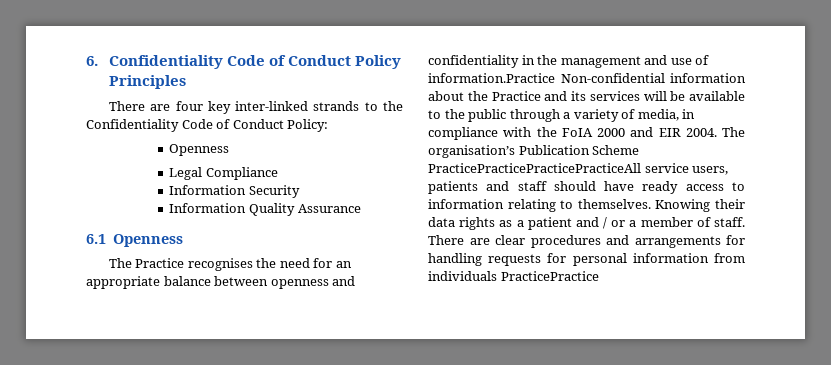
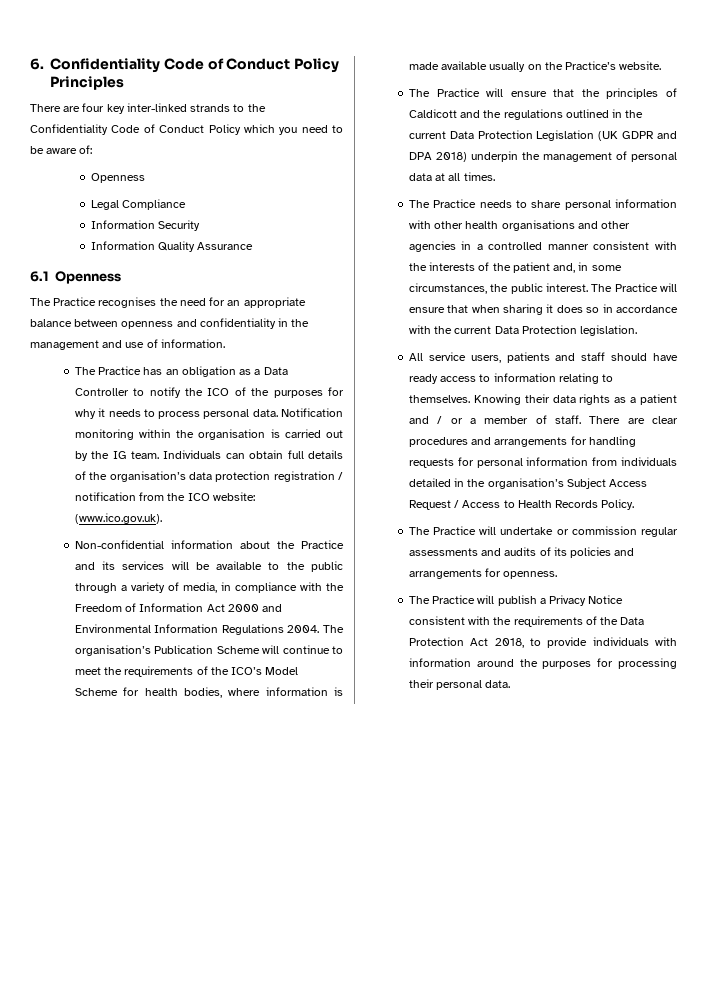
- There are four key inter-linked strands to the Confidentiality Code of Conduct Policy:
+ There are four key inter-linked strands to the Confidentiality Code of Conduct Policy which you need to be aware of:
- The Practice recognises the need for an appropriate balance between openness and confidentiality in the management and use of information.Practice Non-confidential information about the Practice and its services will be available to the public through a variety of media, in compliance with the FoIA 2000 and EIR 2004.
+ The Practice recognises the need for an appropriate balance between openness and confidentiality in the management and use of information.
+ The Practice has an obligation as a Data Controller to notify the ICO of the purposes for why it needs to process personal data. Notification monitoring within the organisation is carried out by the IG team. Individuals can obtain full details of the organisation’s data protection registration / notification from the ICO website: (www.ico.gov.uk).
+ Non-confidential information about the Practice and its services will be available to the public through a variety of media, in compliance with the Freedom of Information Act 2000 and Environmental Information Regulations 2004.
- The organisation’s Publication Scheme PracticePracticePracticePracticeAll service users, patients and staff should have ready access to information relating to themselves.
+ The organisation’s Publication Scheme will continue to meet the requirements of the ICO’s Model Scheme for health bodies, where information is made available usually on the Practice’s website.
+ The Practice will ensure that the principles of Caldicott and the regulations outlined in the current Data Protection Legislation (UK GDPR and DPA 2018) underpin the management of personal data at all times.
+ The Practice needs to share personal information with other health organisations and other agencies in a controlled manner consistent with the interests of the patient and, in some circumstances, the public interest. The Practice will ensure that when sharing it does so in accordance with the current Data Protection legislation.
+ All service users, patients and staff should have ready access to information relating to themselves.
- There are clear procedures and arrangements for handling requests for personal information from individuals PracticePractice
+ There are clear procedures and arrangements for handling requests for personal information from individuals detailed in the organisation’s Subject Access Request / Access to Health Records Policy.
+ The Practice will undertake or commission regular assessments and audits of its policies and arrangements for openness.
+ The Practice will publish a Privacy Notice consistent with the requirements of the Data Protection Act 2018, to provide individuals with information around the purposes for processing their personal data.

